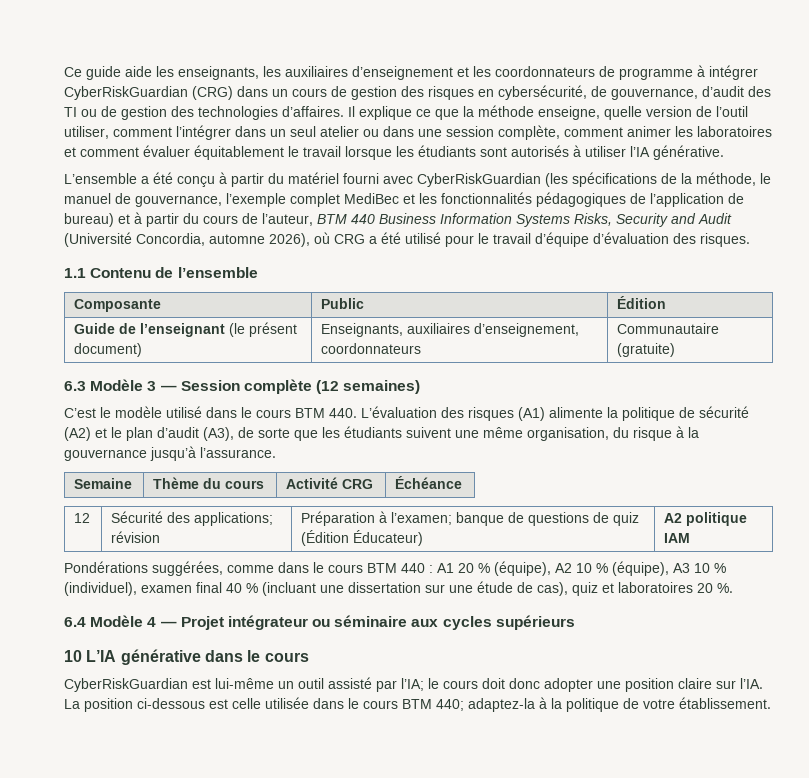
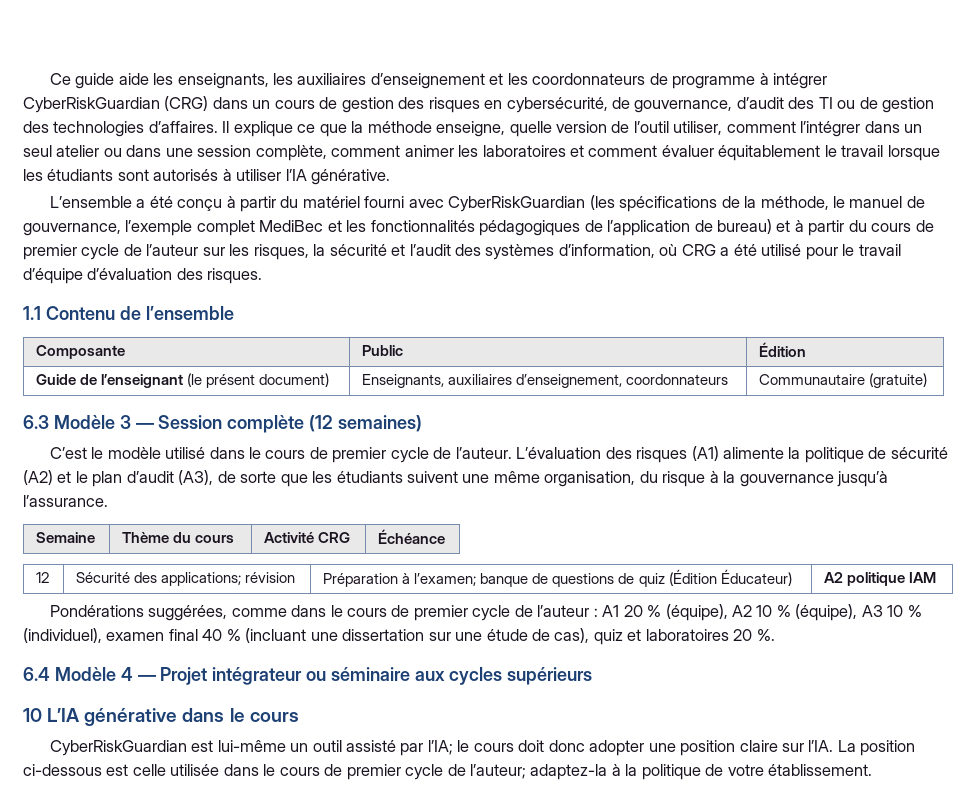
- L’ensemble a été conçu à partir du matériel fourni avec CyberRiskGuardian (les spécifications de la méthode, le manuel de gouvernance, l’exemple complet MediBec et les fonctionnalités pédagogiques de l’application de bureau) et à partir du cours de l’auteur, BTM 440 Business Information Systems Risks, Security and Audit (Université Concordia, automne 2026), où CRG a été utilisé pour le travail d’équipe d’évaluation des risques.
+ L’ensemble a été conçu à partir du matériel fourni avec CyberRiskGuardian (les spécifications de la méthode, le manuel de gouvernance, l’exemple complet MediBec et les fonctionnalités pédagogiques de l’application de bureau) et à partir du cours de premier cycle de l’auteur sur les risques, la sécurité et l’audit des systèmes d’information, où CRG a été utilisé pour le travail d’équipe d’évaluation des risques.
- C’est le modèle utilisé dans le cours BTM 440. L’évaluation des risques (A1) alimente la politique de sécurité (A2) et le plan d’audit (A3), de sorte que les étudiants suivent une même organisation, du risque à la gouvernance jusqu’à l’assurance.
+ C’est le modèle utilisé dans le cours de premier cycle de l’auteur. L’évaluation des risques (A1) alimente la politique de sécurité (A2) et le plan d’audit (A3), de sorte que les étudiants suivent une même organisation, du risque à la gouvernance jusqu’à l’assurance.
- Pondérations suggérées, comme dans le cours BTM 440 : A1 20 % (équipe), A2 10 % (équipe), A3 10 % (individuel), examen final 40 % (incluant une dissertation sur une étude de cas), quiz et laboratoires 20 %.
+ Pondérations suggérées, comme dans le cours de premier cycle de l’auteur : A1 20 % (équipe), A2 10 % (équipe), A3 10 % (individuel), examen final 40 % (incluant une dissertation sur une étude de cas), quiz et laboratoires 20 %.
- La position ci-dessous est celle utilisée dans le cours BTM 440; adaptez-la à la politique de votre établissement.
+ La position ci-dessous est celle utilisée dans le cours de premier cycle de l’auteur; adaptez-la à la politique de votre établissement.

